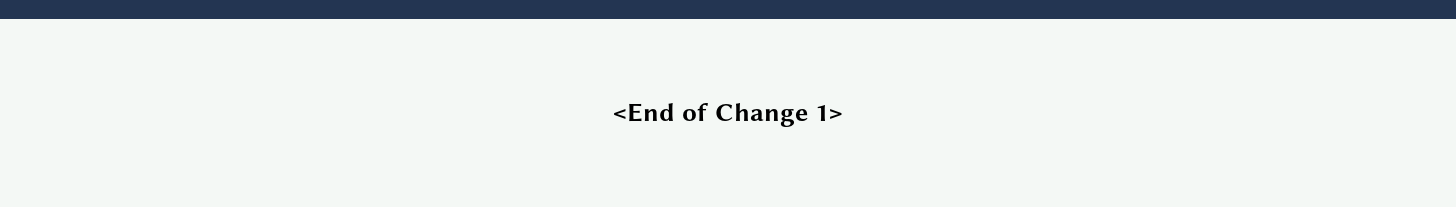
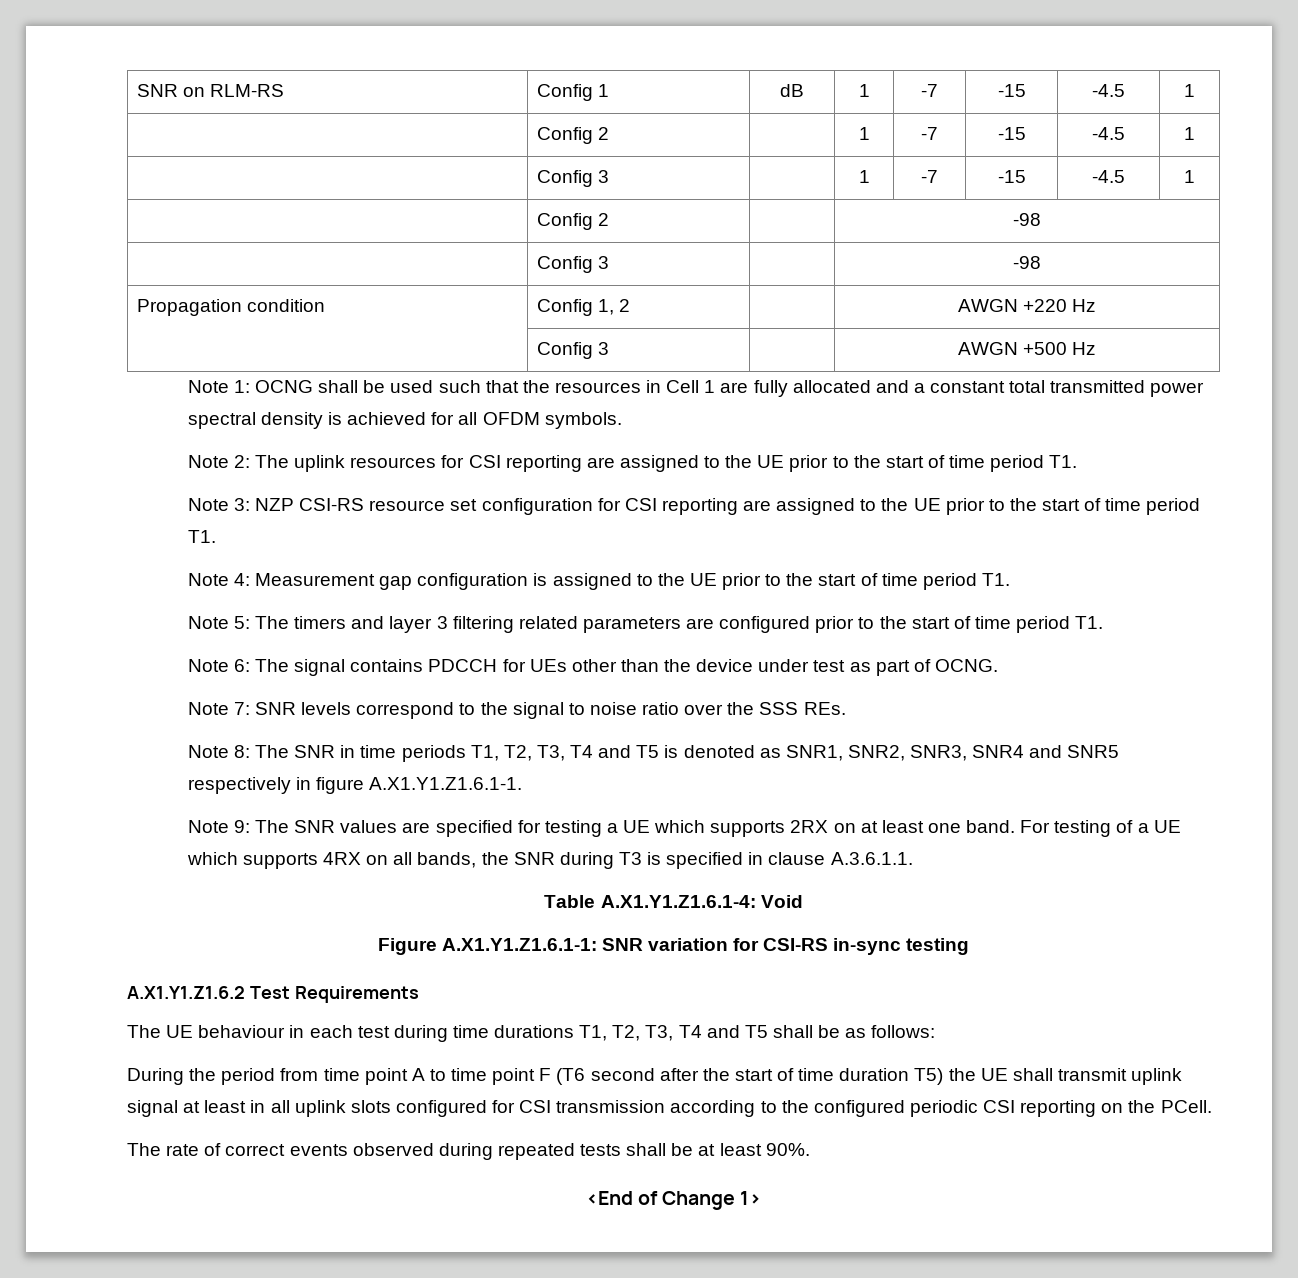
+ SNR on RLM-RS | Config 1 | dB | 1 | -7 | -15 | -4.5 | 1
+ | Config 2 | | 1 | -7 | -15 | -4.5 | 1
+ | Config 3 | | 1 | -7 | -15 | -4.5 | 1
+ | Config 2 | | -98
+ | Config 3 | | -98
+ Propagation condition | Config 1, 2 | | AWGN +220 Hz
+ | Config 3 | | AWGN +500 Hz
+ Note 1: OCNG shall be used such that the resources in Cell 1 are fully allocated and a constant total transmitted power spectral density is achieved for all OFDM symbols.
+ Note 2: The uplink resources for CSI reporting are assigned to the UE prior to the start of time period T1.
+ Note 3: NZP CSI-RS resource set configuration for CSI reporting are assigned to the UE prior to the start of time period T1.
+ Note 4: Measurement gap configuration is assigned to the UE prior to the start of time period T1.
+ Note 5: The timers and layer 3 filtering related parameters are configured prior to the start of time period T1.
+ Note 6: The signal contains PDCCH for UEs other than the device under test as part of OCNG.
+ Note 7: SNR levels correspond to the signal to noise ratio over the SSS REs.
+ Note 8: The SNR in time periods T1, T2, T3, T4 and T5 is denoted as SNR1, SNR2, SNR3, SNR4 and SNR5 respectively in figure A.X1.Y1.Z1.6.1-1.
+ Note 9: The SNR values are specified for testing a UE which supports 2RX on at least one band. For testing of a UE which supports 4RX on all bands, the SNR during T3 is specified in clause A.3.6.1.1.
+ Table A.X1.Y1.Z1.6.1-4: Void
+ Figure A.X1.Y1.Z1.6.1-1: SNR variation for CSI-RS in-sync testing
+ A.X1.Y1.Z1.6.2 Test Requirements
+ The UE behaviour in each test during time durations T1, T2, T3, T4 and T5 shall be as follows:
+ During the period from time point A to time point F (T6 second after the start of time duration T5) the UE shall transmit uplink signal at least in all uplink slots configured for CSI transmission according to the configured periodic CSI reporting on the PCell.
+ The rate of correct events observed during repeated tests shall be at least 90%.

